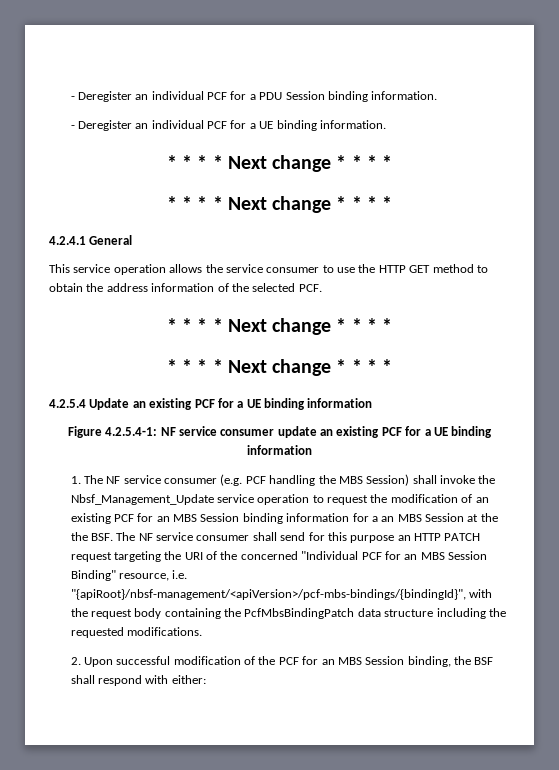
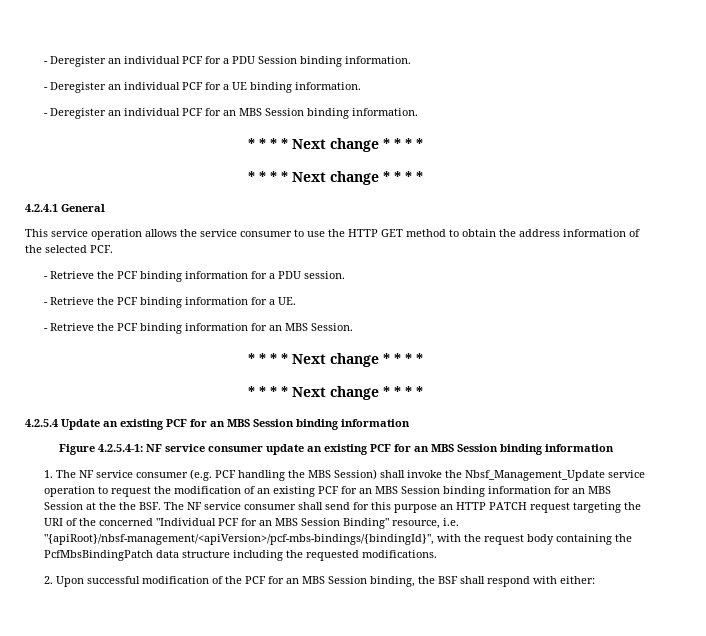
+ - Deregister an individual PCF for an MBS Session binding information.
+ - Retrieve the PCF binding information for a PDU session.
+ - Retrieve the PCF binding information for a UE.
+ - Retrieve the PCF binding information for an MBS Session.
- 4.2.5.4 Update an existing PCF for a UE binding information
+ 4.2.5.4 Update an existing PCF for an MBS Session binding information
- Figure 4.2.5.4-1: NF service consumer update an existing PCF for a UE binding information
+ Figure 4.2.5.4-1: NF service consumer update an existing PCF for an MBS Session binding information
- 1. The NF service consumer (e.g. PCF handling the MBS Session) shall invoke the Nbsf_Management_Update service operation to request the modification of an existing PCF for an MBS Session binding information for a an MBS Session at the the BSF. The NF service consumer shall send for this purpose an HTTP PATCH request targeting the URI of the concerned "Individual PCF for an MBS Session Binding" resource, i.e. "{apiRoot}/nbsf-management/<apiVersion>/pcf-mbs-bindings/{bindingId}", with the request body containing the PcfMbsBindingPatch data structure including the requested modifications.
+ 1. The NF service consumer (e.g. PCF handling the MBS Session) shall invoke the Nbsf_Management_Update service operation to request the modification of an existing PCF for an MBS Session binding information for an MBS Session at the the BSF. The NF service consumer shall send for this purpose an HTTP PATCH request targeting the URI of the concerned "Individual PCF for an MBS Session Binding" resource, i.e. "{apiRoot}/nbsf-management/<apiVersion>/pcf-mbs-bindings/{bindingId}", with the request body containing the PcfMbsBindingPatch data structure including the requested modifications.

